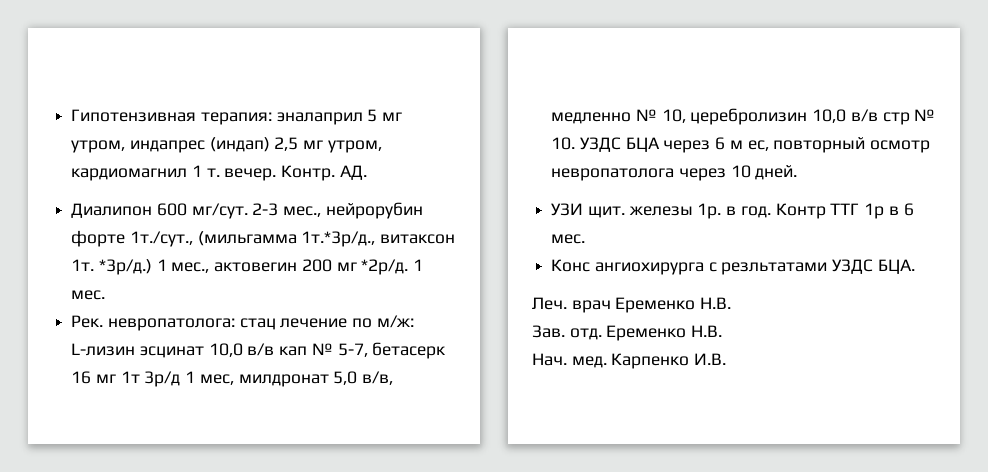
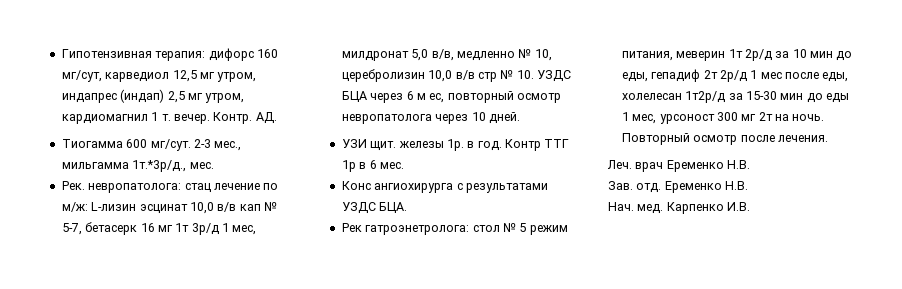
- Гипотензивная терапия: эналаприл 5 мг утром, индапрес (индап) 2,5 мг утром, кардиомагнил 1 т. вечер.
+ Гипотензивная терапия: дифорс 160 мг/сут, карведиол 12,5 мг утром, индапрес (индап) 2,5 мг утром, кардиомагнил 1 т. вечер.
- Диалипон 600 мг/сут.
+ Тиогамма 600 мг/сут.
- 2-3 мес., нейрорубин форте 1т./сут., (мильгамма 1т.*3р/д., витаксон 1т. *3р/д.) 1 мес., актовегин 200 мг *2р/д. 1 мес.
+ 2-3 мес., мильгамма 1т.*3р/д., мес.
- Конс ангиохирурга с резльтатами УЗДС БЦА.
+ Конс ангиохирурга с результатами УЗДС БЦА.
+ Рек гатроэнетролога: стол № 5 режим питания, меверин 1т 2р/д за 10 мин до еды, гепадиф 2т 2р/д 1 мес после еды, холелесан 1т2р/д за 15-30 мин до еды 1 мес, урсоност 300 мг 2т на ночь. Повторный осмотр после лечения.

